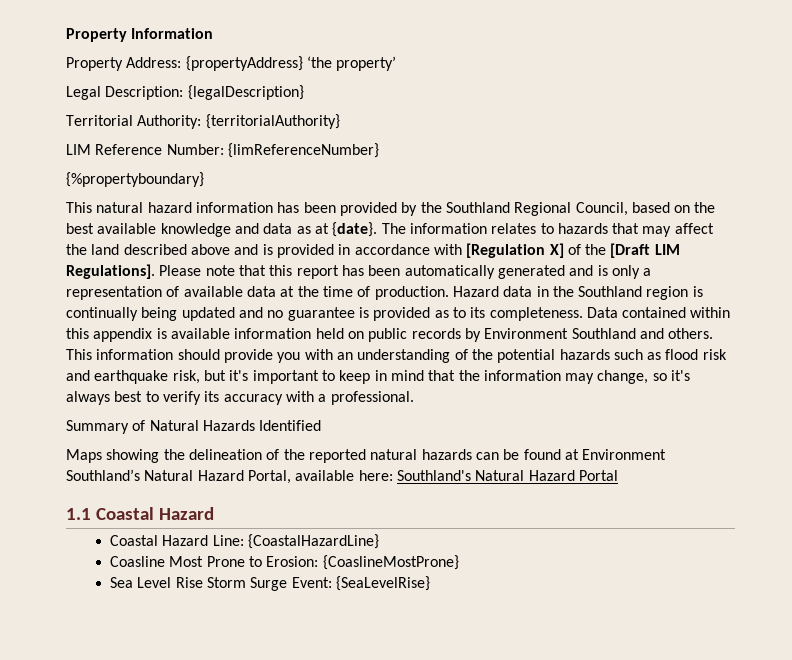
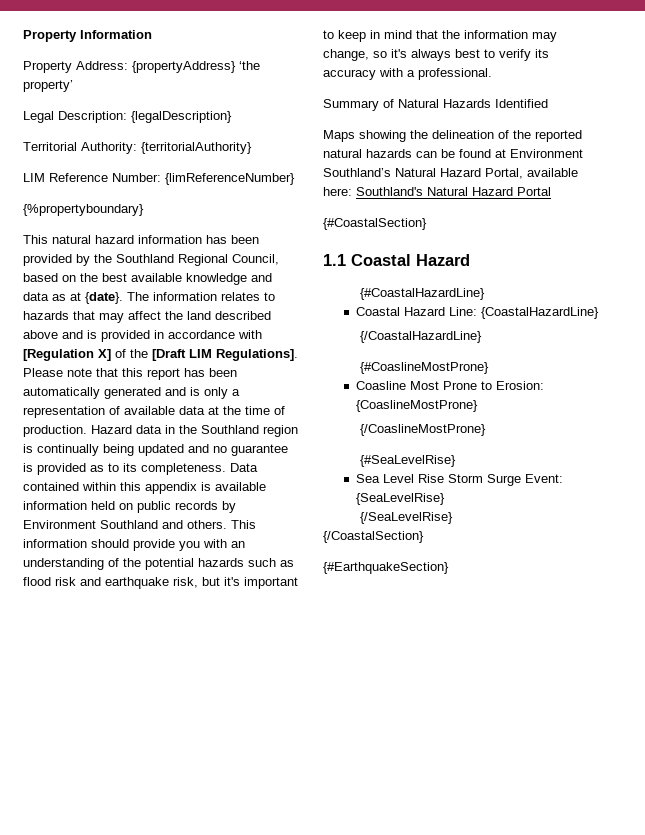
+ {#CoastalSection}
+ {#CoastalHazardLine}
+ {/CoastalHazardLine}
+ {#CoaslineMostProne}
+ {/CoaslineMostProne}
+ {#SeaLevelRise}
+ {/SeaLevelRise}
+ {/CoastalSection}
+ {#EarthquakeSection}

